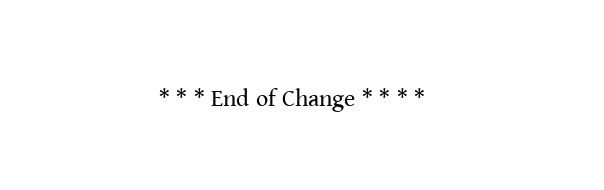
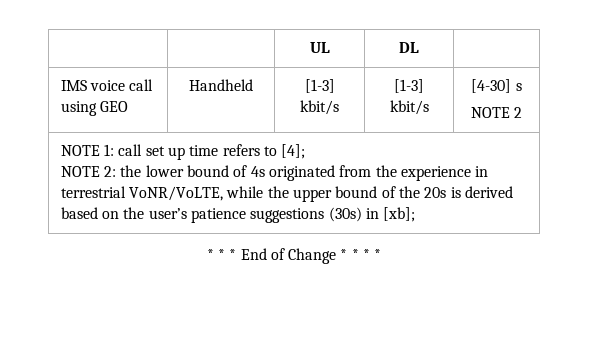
+ | | UL | DL |
+ IMS voice call using GEO | Handheld | [1-3] kbit/s | [1-3] kbit/s | [4-30] s
+ NOTE 2
+ NOTE 1: call set up time refers to [4];
+ NOTE 2: the lower bound of 4s originated from the experience in terrestrial VoNR/VoLTE, while the upper bound of the 20s is derived based on the user’s patience suggestions (30s) in [xb];

